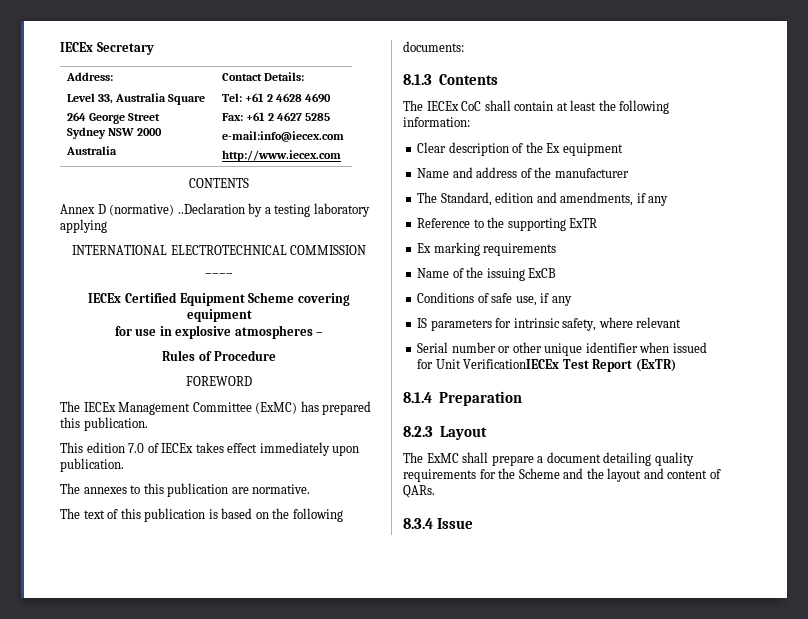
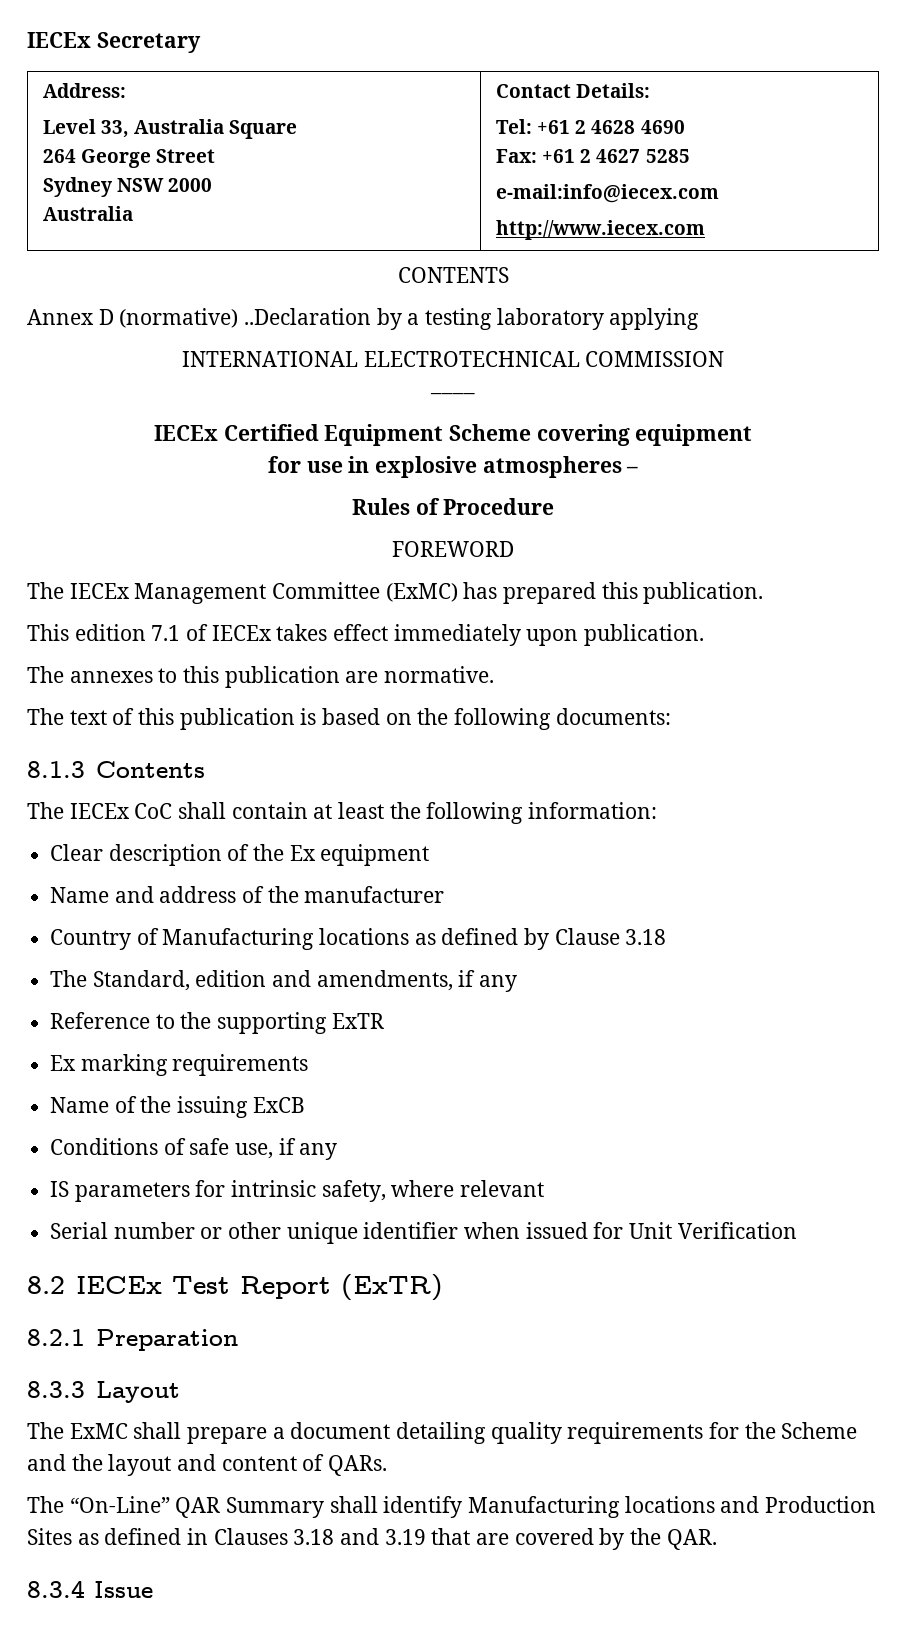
- This edition 7.0 of IECEx takes effect immediately upon publication.
+ This edition 7.1 of IECEx takes effect immediately upon publication.
+ Country of Manufacturing locations as defined by Clause 3.18
- Serial number or other unique identifier when issued for Unit VerificationIECEx Test Report (ExTR)
+ Serial number or other unique identifier when issued for Unit Verification
+ 8.2 IECEx Test Report (ExTR)
- 8.1.4 Preparation
+ 8.2.1 Preparation
- 8.2.3 Layout
+ 8.3.3 Layout
+ The “On-Line” QAR Summary shall identify Manufacturing locations and Production Sites as defined in Clauses 3.18 and 3.19 that are covered by the QAR.

